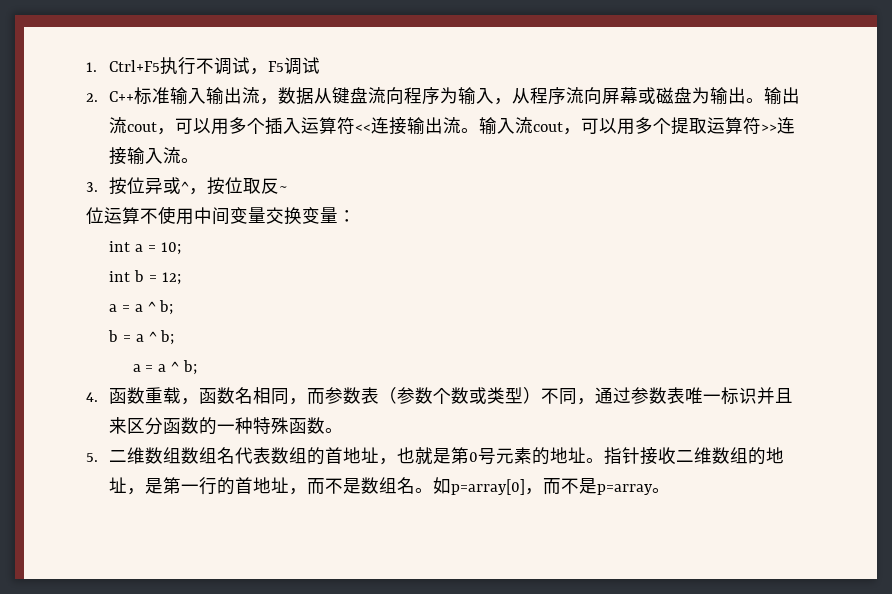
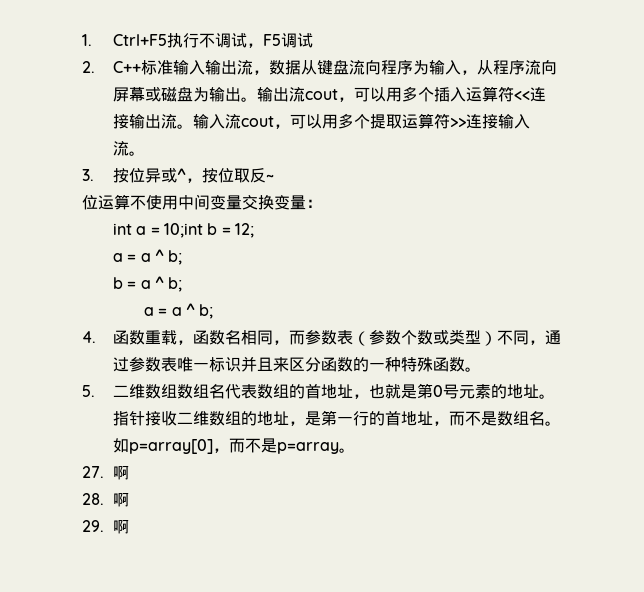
- int a = 10;
- int b = 12;
+ int a = 10;int b = 12;
+ 27.啊
+ 28.啊
+ 29.啊

